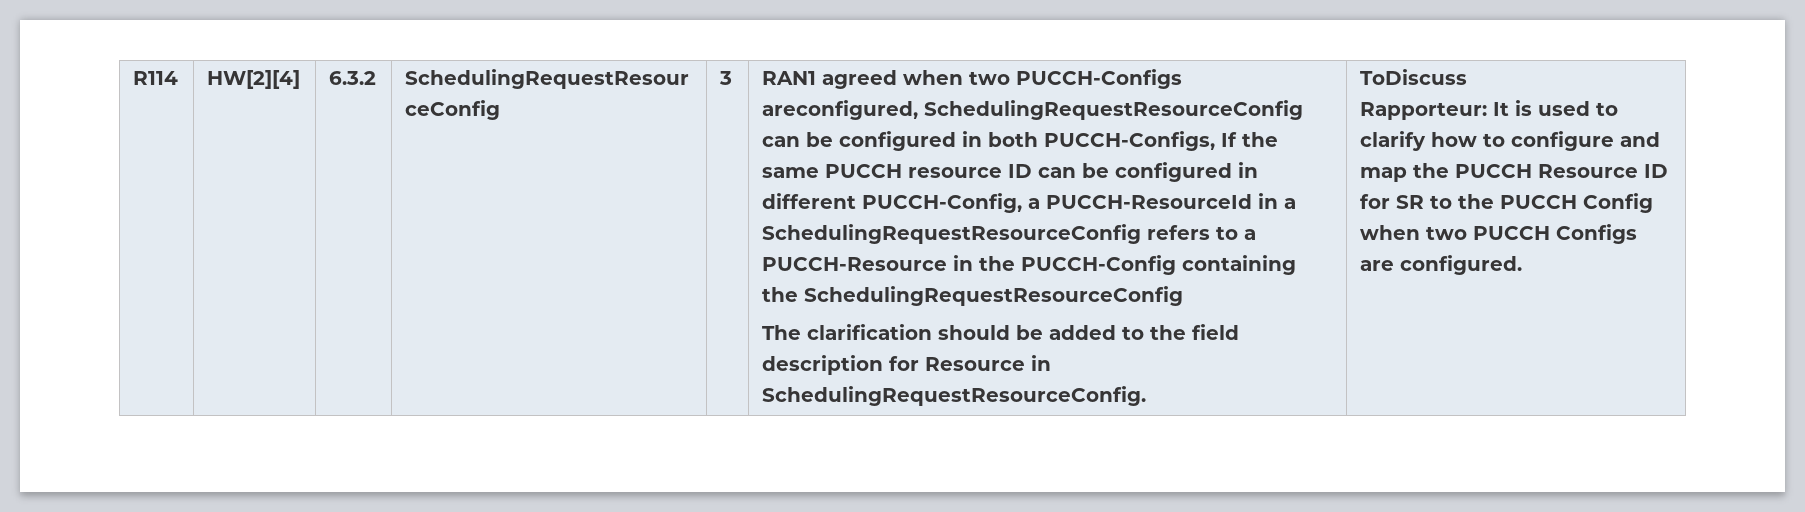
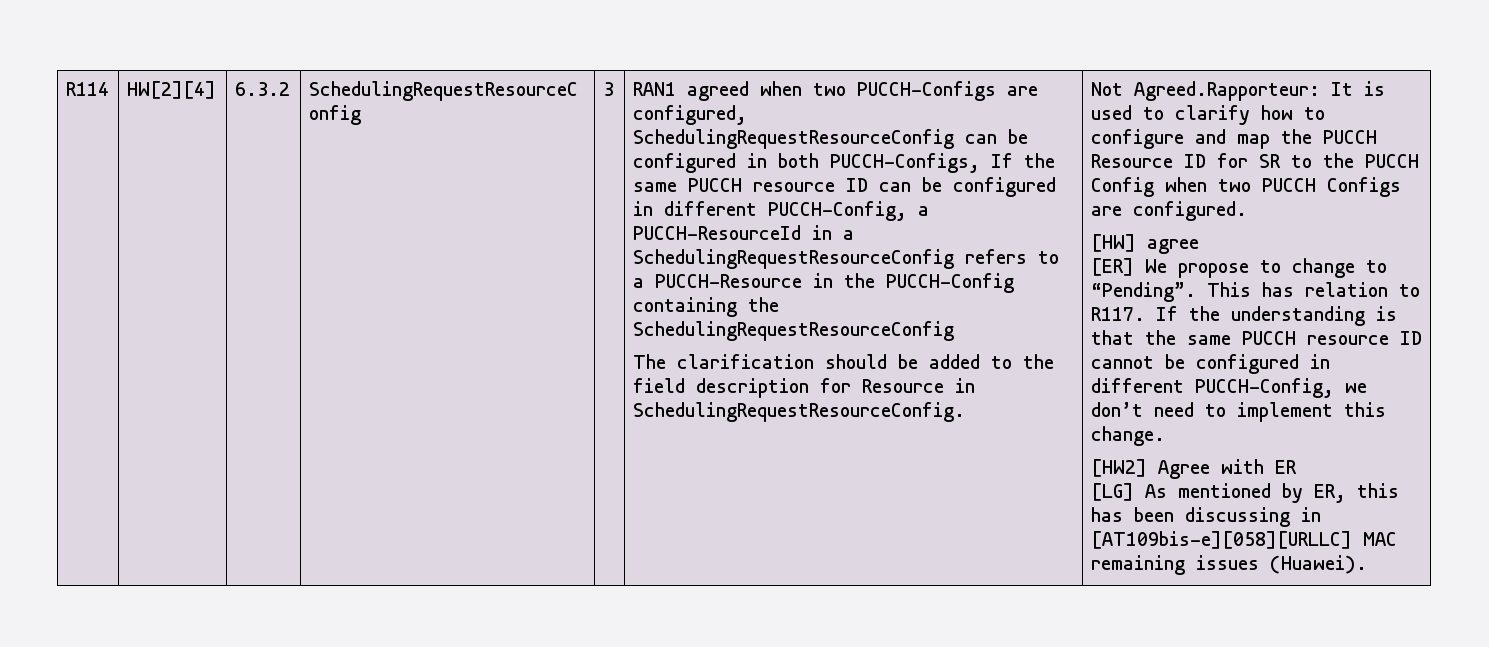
- RAN1 agreed when two PUCCH-Configs areconfigured, SchedulingRequestResourceConfig can be configured in both PUCCH-Configs, If the same PUCCH resource ID can be configured in different PUCCH-Config, a PUCCH-ResourceId in a SchedulingRequestResourceConfig refers to a PUCCH-Resource in the PUCCH-Config containing the SchedulingRequestResourceConfig
+ RAN1 agreed when two PUCCH-Configs are configured, SchedulingRequestResourceConfig can be configured in both PUCCH-Configs, If the same PUCCH resource ID can be configured in different PUCCH-Config, a PUCCH-ResourceId in a SchedulingRequestResourceConfig refers to a PUCCH-Resource in the PUCCH-Config containing the SchedulingRequestResourceConfig
- ToDiscuss
- Rapporteur: It is used to clarify how to configure and map the PUCCH Resource ID for SR to the PUCCH Config when two PUCCH Configs are configured.
+ Not Agreed.Rapporteur: It is used to clarify how to configure and map the PUCCH Resource ID for SR to the PUCCH Config when two PUCCH Configs are configured.
+ [HW] agree
+ [ER] We propose to change to “Pending”. This has relation to R117. If the understanding is that the same PUCCH resource ID cannot be configured in different PUCCH-Config, we don’t need to implement this change.
+ [HW2] Agree with ER
+ [LG] As mentioned by ER, this has been discussing in [AT109bis-e][058][URLLC] MAC remaining issues (Huawei).

